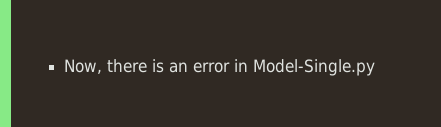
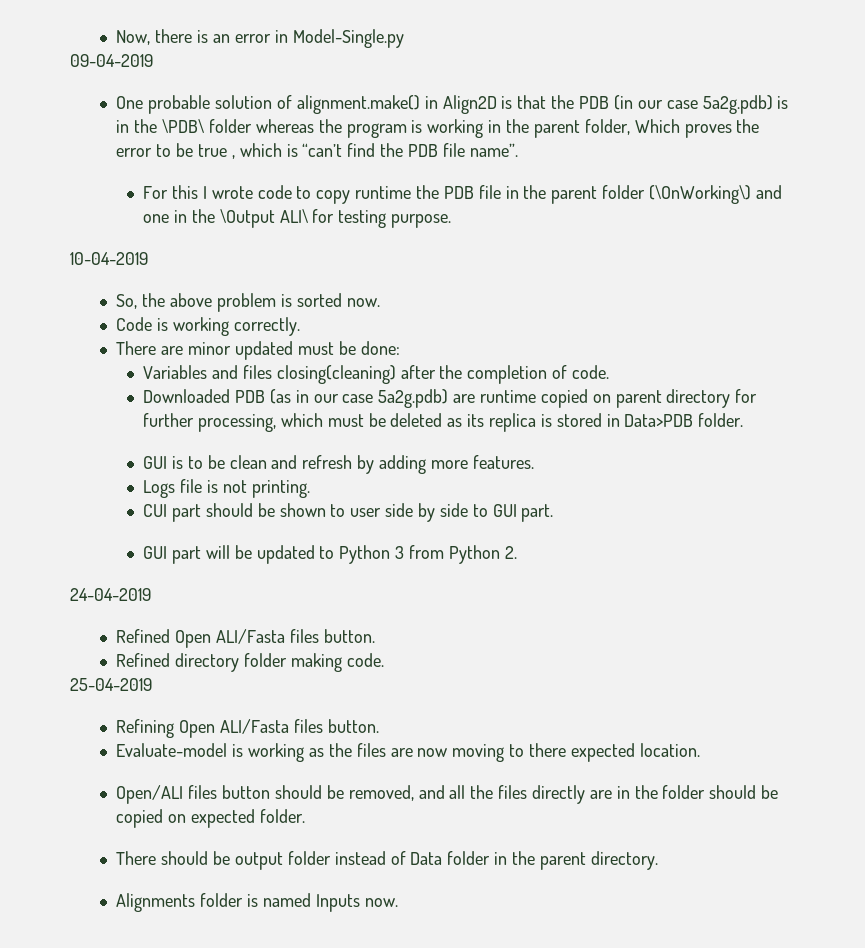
+ 09-04-2019
+ One probable solution of alignment.make() in Align2D is that the PDB (in our case 5a2g.pdb) is in the \PDB\ folder whereas the program is working in the parent folder, Which proves the error to be true , which is “can’t find the PDB file name”.
+ For this I wrote code to copy runtime the PDB file in the parent folder (\OnWorking\) and one in the \Output ALI\ for testing purpose.
+ 10-04-2019
+ So, the above problem is sorted now.
+ Code is working correctly.
+ There are minor updated must be done:
+ Variables and files closing(cleaning) after the completion of code.
+ Downloaded PDB (as in our case 5a2g.pdb) are runtime copied on parent directory for further processing, which must be deleted as its replica is stored in Data>PDB folder.
+ GUI is to be clean and refresh by adding more features.
+ Logs file is not printing.
+ CUI part should be shown to user side by side to GUI part.
+ GUI part will be updated to Python 3 from Python 2.
+ 24-04-2019
+ Refined Open ALI/Fasta files button.
+ Refined directory folder making code.
+ 25-04-2019
+ Refining Open ALI/Fasta files button.
+ Evaluate-model is working as the files are now moving to there expected location.
+ Open/ALI files button should be removed, and all the files directly are in the folder should be copied on expected folder.
+ There should be output folder instead of Data folder in the parent directory.
+ Alignments folder is named Inputs now.

